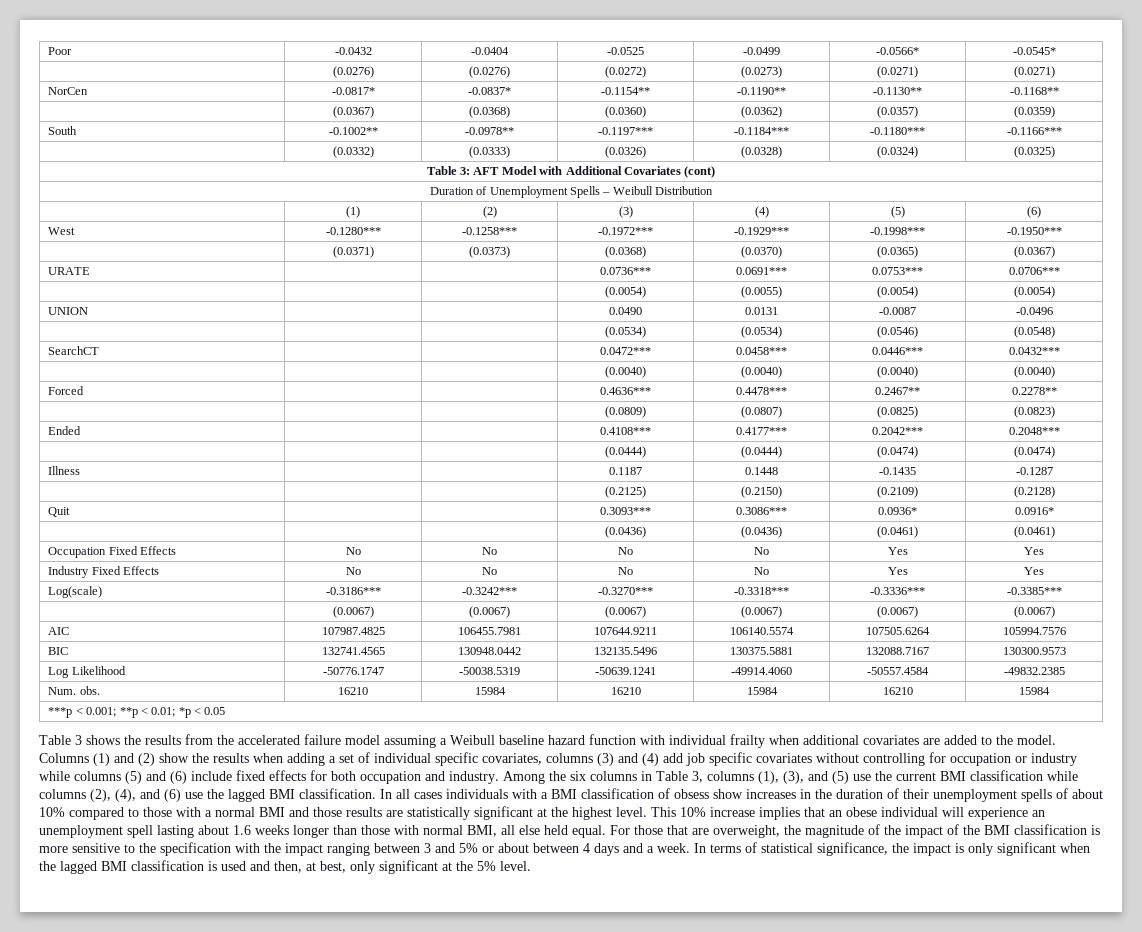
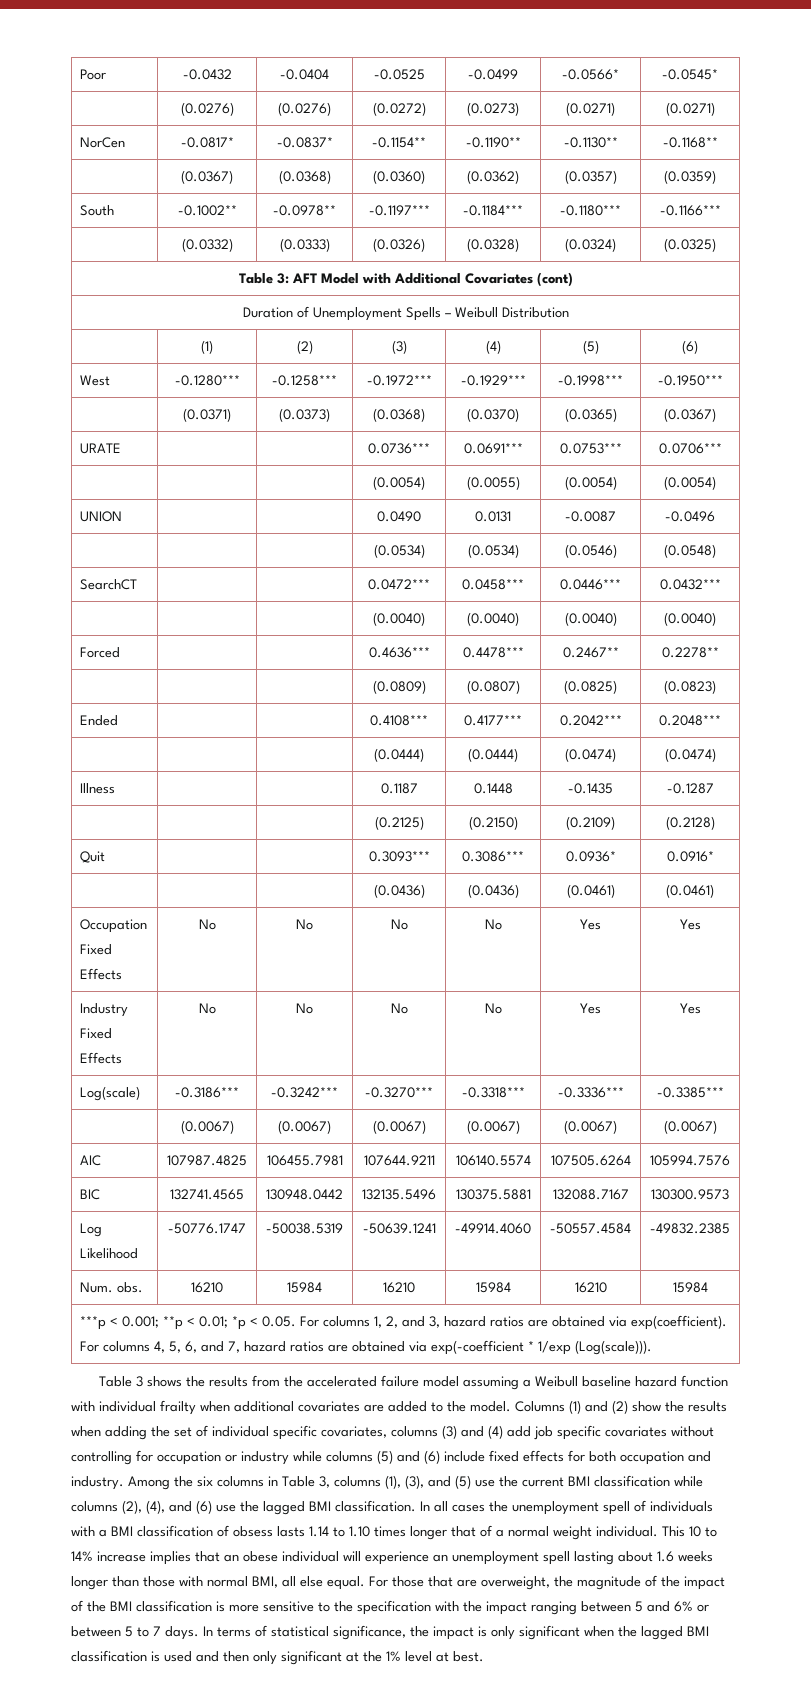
- ***p < 0.001; **p < 0.01; *p < 0.05
+ ***p < 0.001; **p < 0.01; *p < 0.05. For columns 1, 2, and 3, hazard ratios are obtained via exp(coefficient). For columns 4, 5, 6, and 7, hazard ratios are obtained via exp(-coefficient * 1/exp (Log(scale))).
- Columns (1) and (2) show the results when adding a set of individual specific covariates, columns (3) and (4) add job specific covariates without controlling for occupation or industry while columns (5) and (6) include fixed effects for both occupation and industry.
+ Columns (1) and (2) show the results when adding the set of individual specific covariates, columns (3) and (4) add job specific covariates without controlling for occupation or industry while columns (5) and (6) include fixed effects for both occupation and industry.
- In all cases individuals with a BMI classification of obsess show increases in the duration of their unemployment spells of about 10% compared to those with a normal BMI and those results are statistically significant at the highest level. This 10% increase implies that an obese individual will experience an unemployment spell lasting about 1.6 weeks longer than those with normal BMI, all else held equal.
+ In all cases the unemployment spell of individuals with a BMI classification of obsess lasts 1.14 to 1.10 times longer that of a normal weight individual. This 10 to 14% increase implies that an obese individual will experience an unemployment spell lasting about 1.6 weeks longer than those with normal BMI, all else equal.
- For those that are overweight, the magnitude of the impact of the BMI classification is more sensitive to the specification with the impact ranging between 3 and 5% or about between 4 days and a week.
+ For those that are overweight, the magnitude of the impact of the BMI classification is more sensitive to the specification with the impact ranging between 5 and 6% or between 5 to 7 days.
- In terms of statistical significance, the impact is only significant when the lagged BMI classification is used and then, at best, only significant at the 5% level.
+ In terms of statistical significance, the impact is only significant when the lagged BMI classification is used and then only significant at the 1% level at best.

